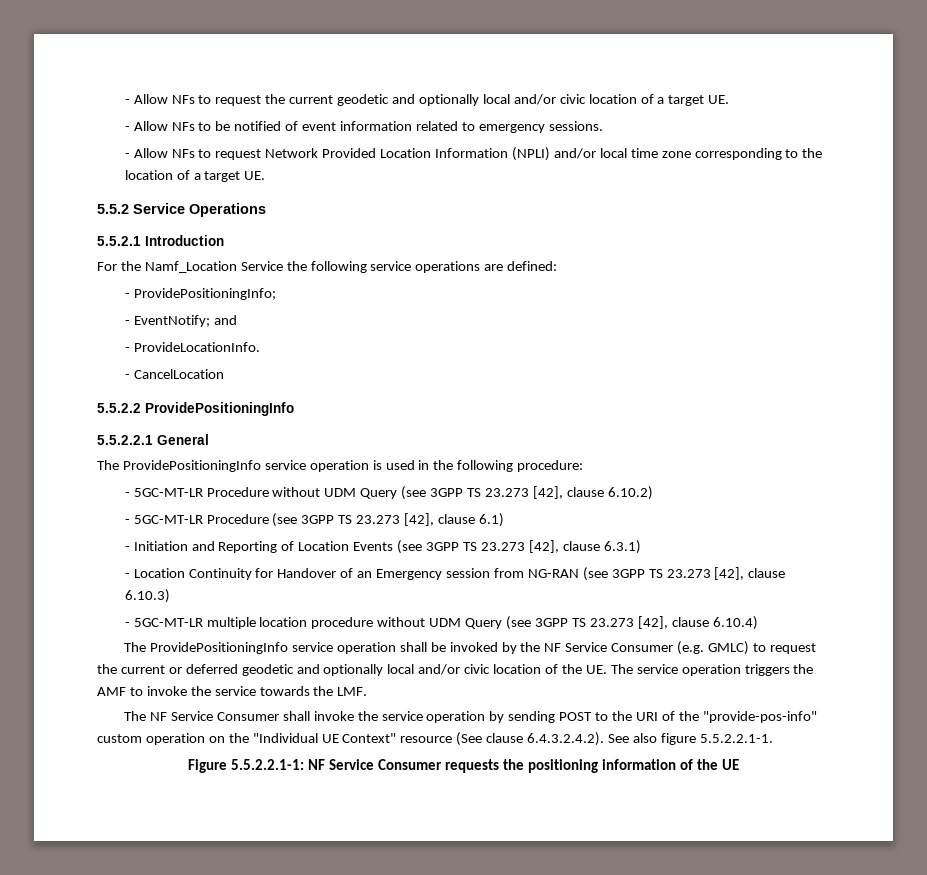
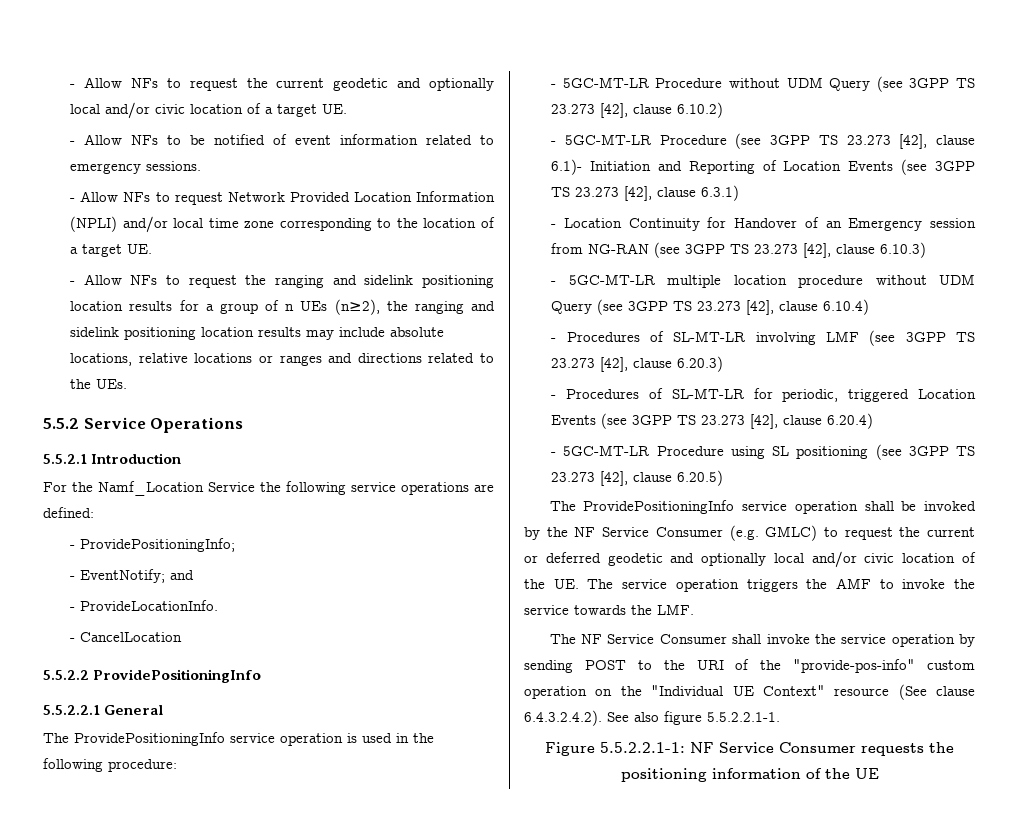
+ - Allow NFs to request the ranging and sidelink positioning location results for a group of n UEs (n≥2), the ranging and sidelink positioning location results may include absolute locations, relative locations or ranges and directions related to the UEs.
- - 5GC-MT-LR Procedure (see 3GPP TS 23.273 [42], clause 6.1)
- - Initiation and Reporting of Location Events (see 3GPP TS 23.273 [42], clause 6.3.1)
+ - 5GC-MT-LR Procedure (see 3GPP TS 23.273 [42], clause 6.1)- Initiation and Reporting of Location Events (see 3GPP TS 23.273 [42], clause 6.3.1)
+ - Procedures of SL-MT-LR involving LMF (see 3GPP TS 23.273 [42], clause 6.20.3)
+ - Procedures of SL-MT-LR for periodic, triggered Location Events (see 3GPP TS 23.273 [42], clause 6.20.4)
+ - 5GC-MT-LR Procedure using SL positioning (see 3GPP TS 23.273 [42], clause 6.20.5)

